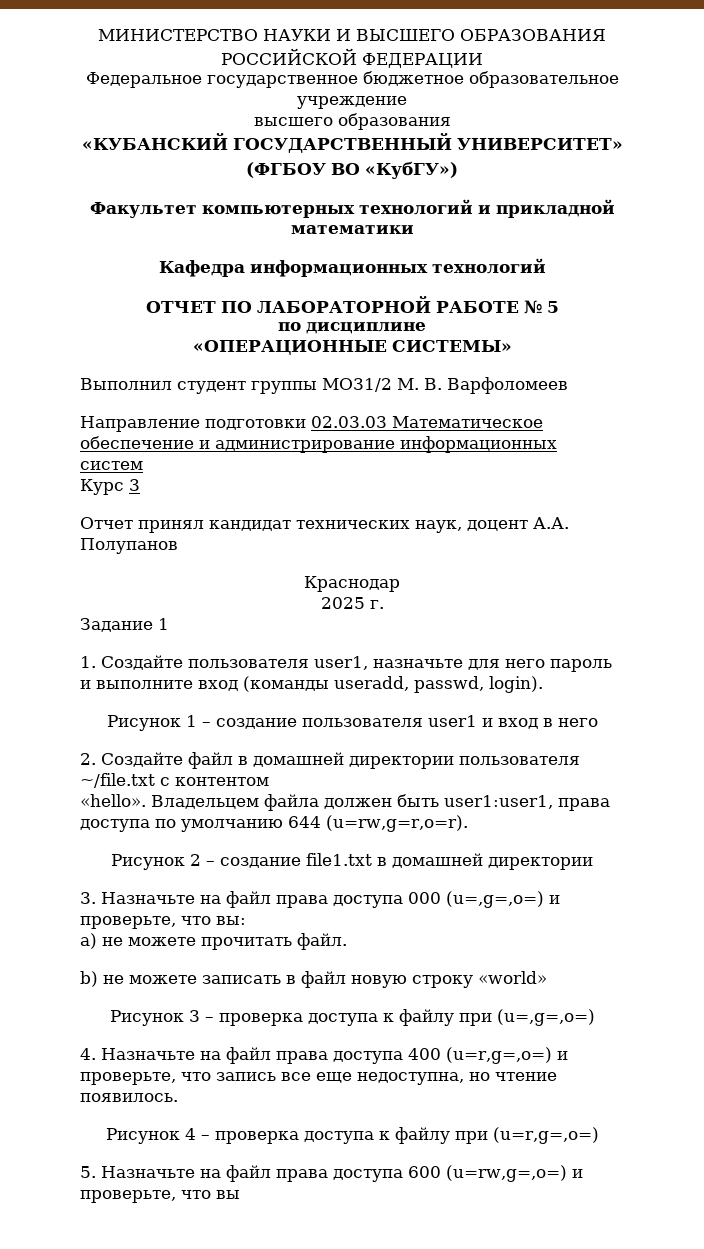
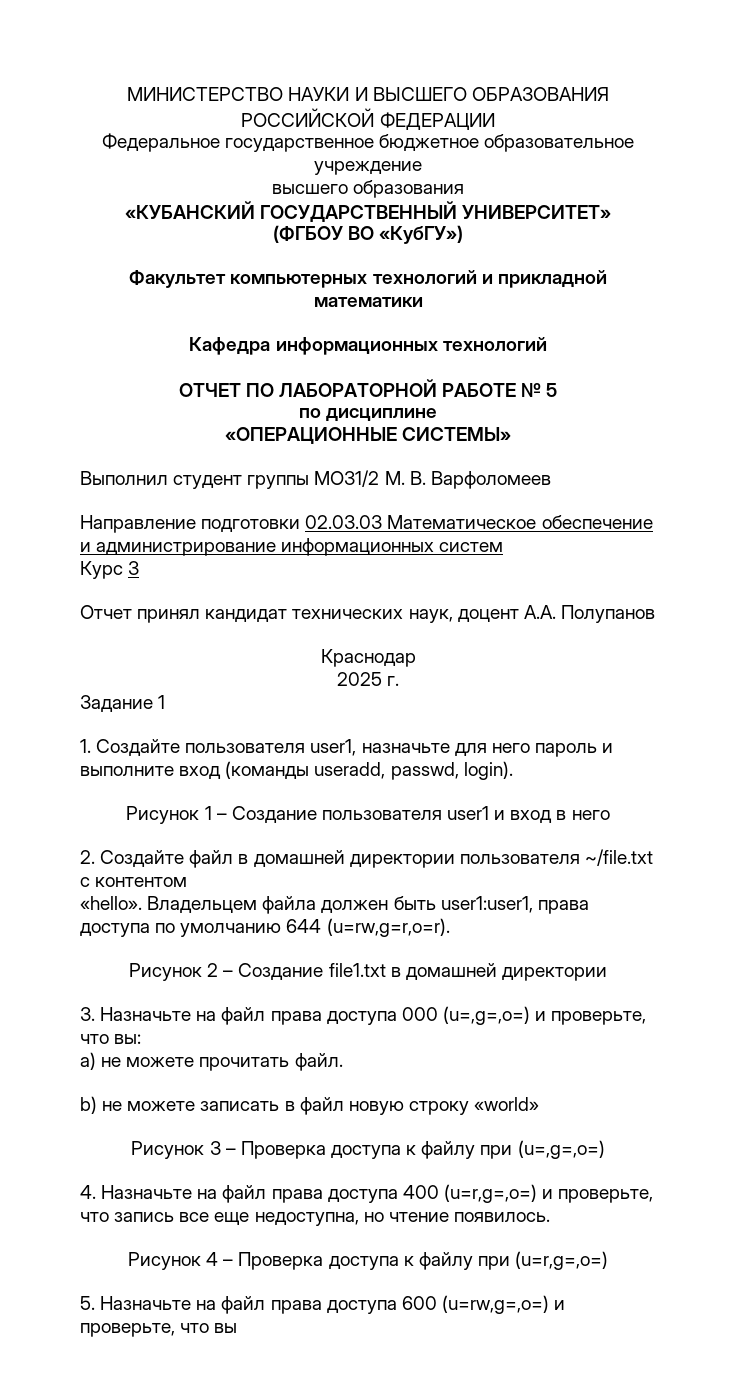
- Рисунок 1 – создание пользователя user1 и вход в него
+ Рисунок 1 – Создание пользователя user1 и вход в него
- Рисунок 2 – создание file1.txt в домашней директории
+ Рисунок 2 – Создание file1.txt в домашней директории
- Рисунок 3 – проверка доступа к файлу при (u=,g=,o=)
+ Рисунок 3 – Проверка доступа к файлу при (u=,g=,o=)
- Рисунок 4 – проверка доступа к файлу при (u=r,g=,o=)
+ Рисунок 4 – Проверка доступа к файлу при (u=r,g=,o=)

